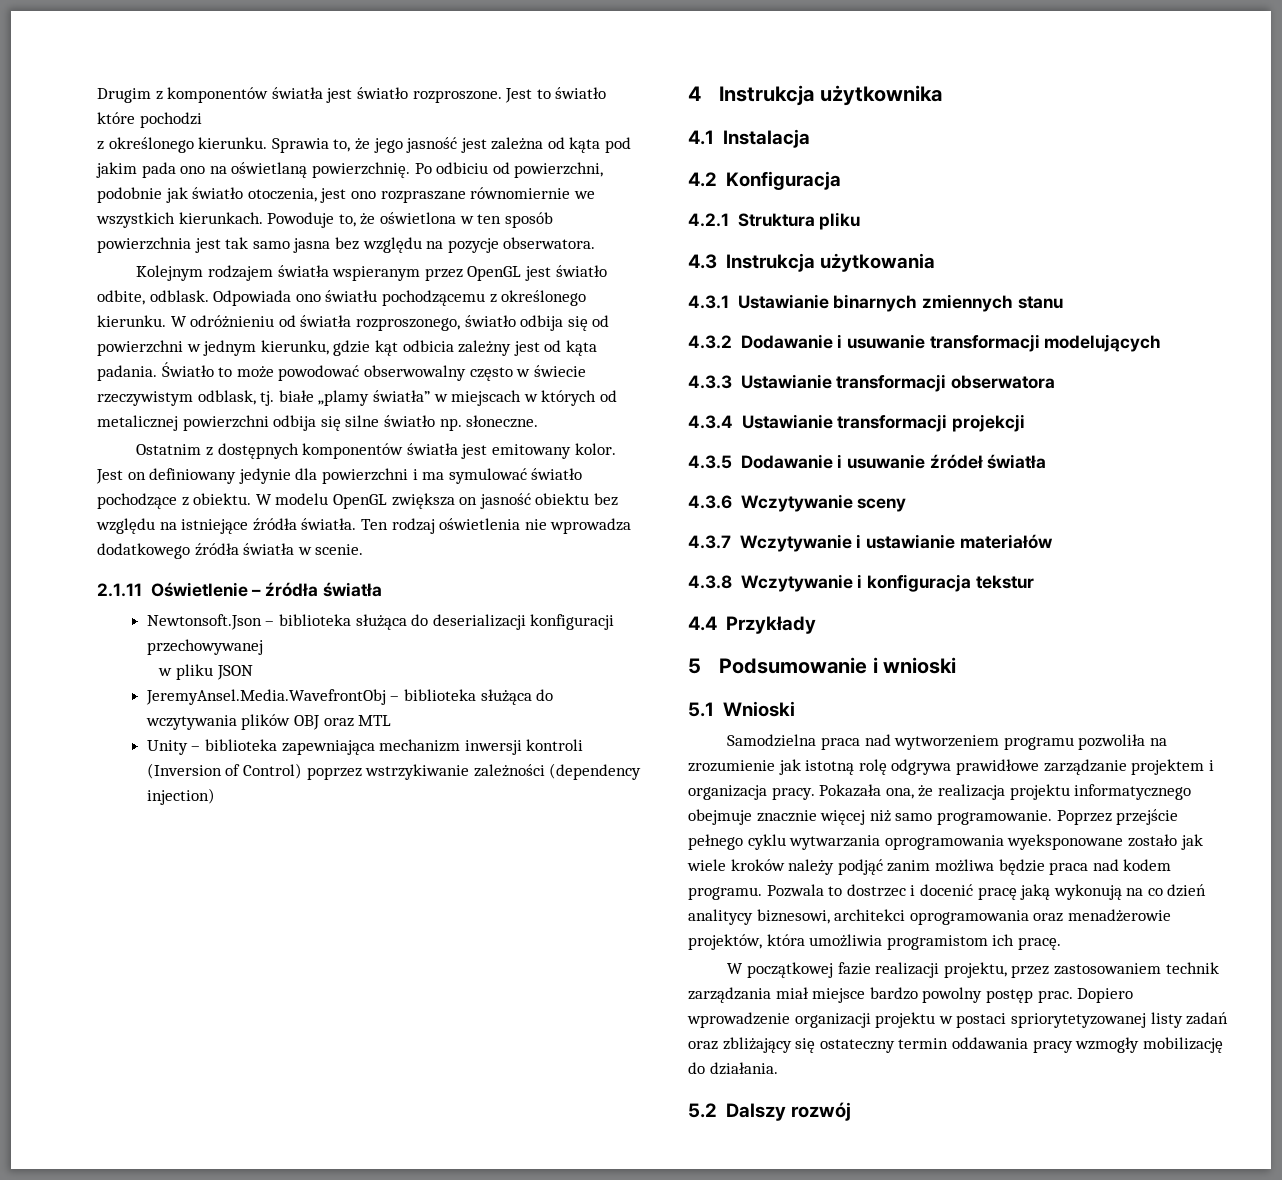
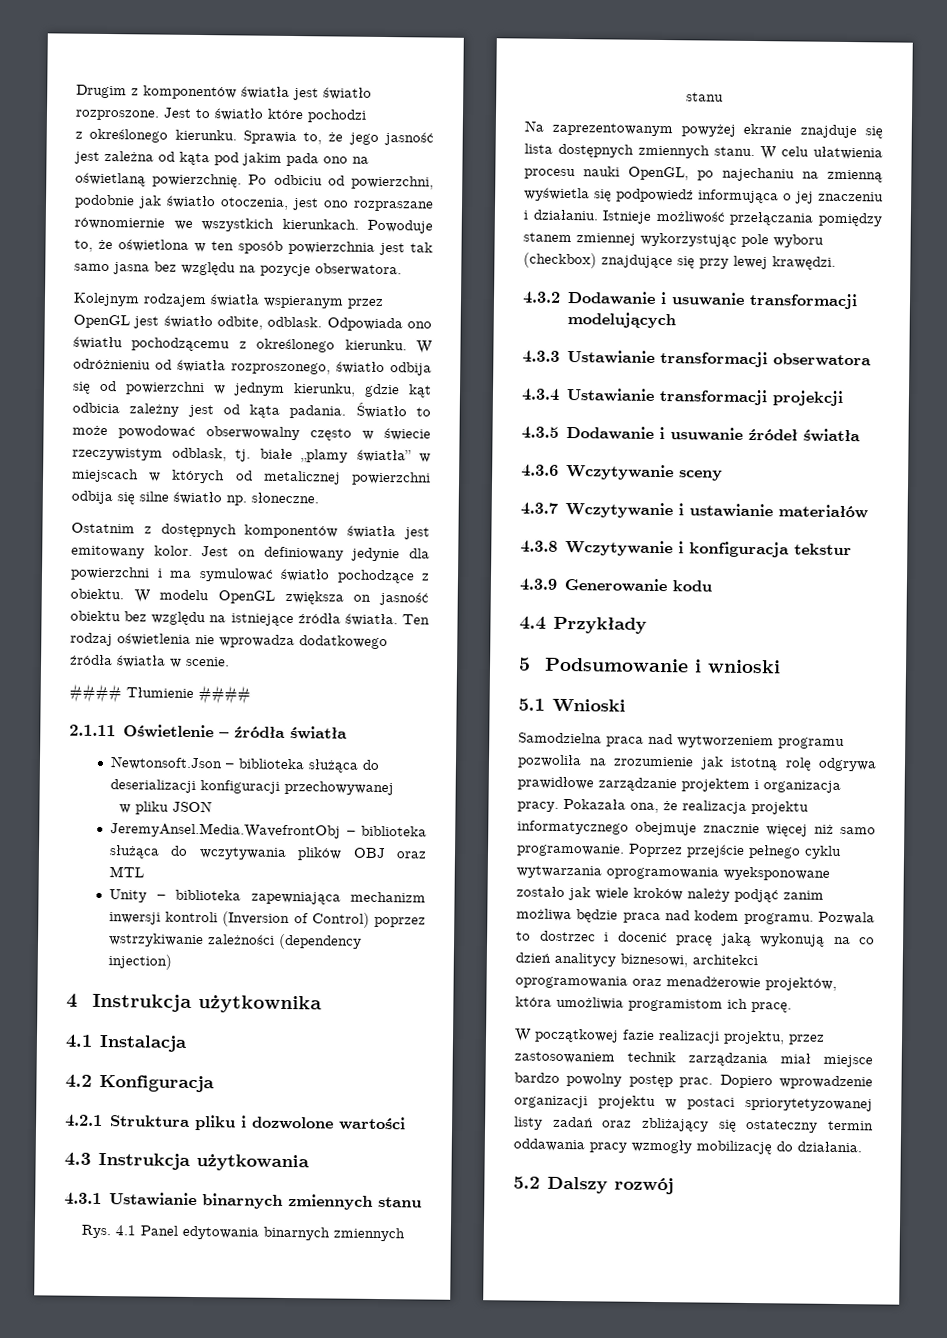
+ #### Tłumienie ####
- 4.2.1 Struktura pliku
+ 4.2.1 Struktura pliku i dozwolone wartości
+ Rys. 4.1 Panel edytowania binarnych zmiennych stanu
+ Na zaprezentowanym powyżej ekranie znajduje się lista dostępnych zmiennych stanu. W celu ułatwienia procesu nauki OpenGL, po najechaniu na zmienną wyświetla się podpowiedź informująca o jej znaczeniu i działaniu. Istnieje możliwość przełączania pomiędzy stanem zmiennej wykorzystując pole wyboru (checkbox) znajdujące się przy lewej krawędzi.
+ 4.3.9 Generowanie kodu

